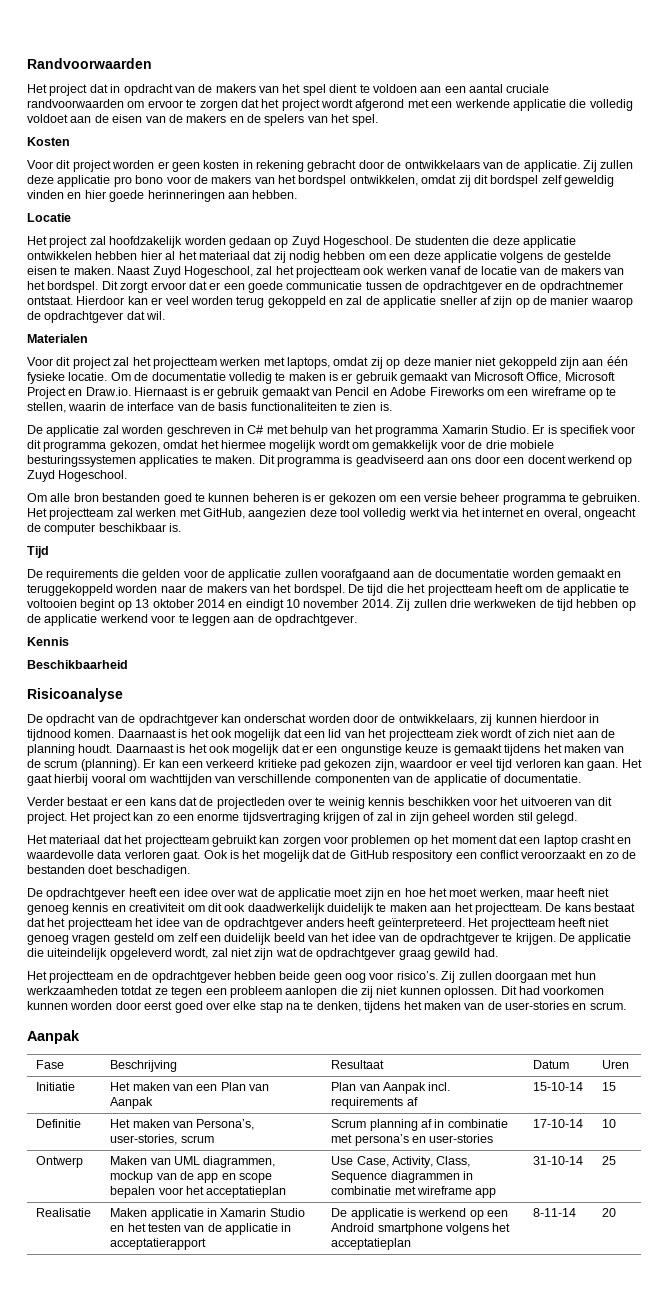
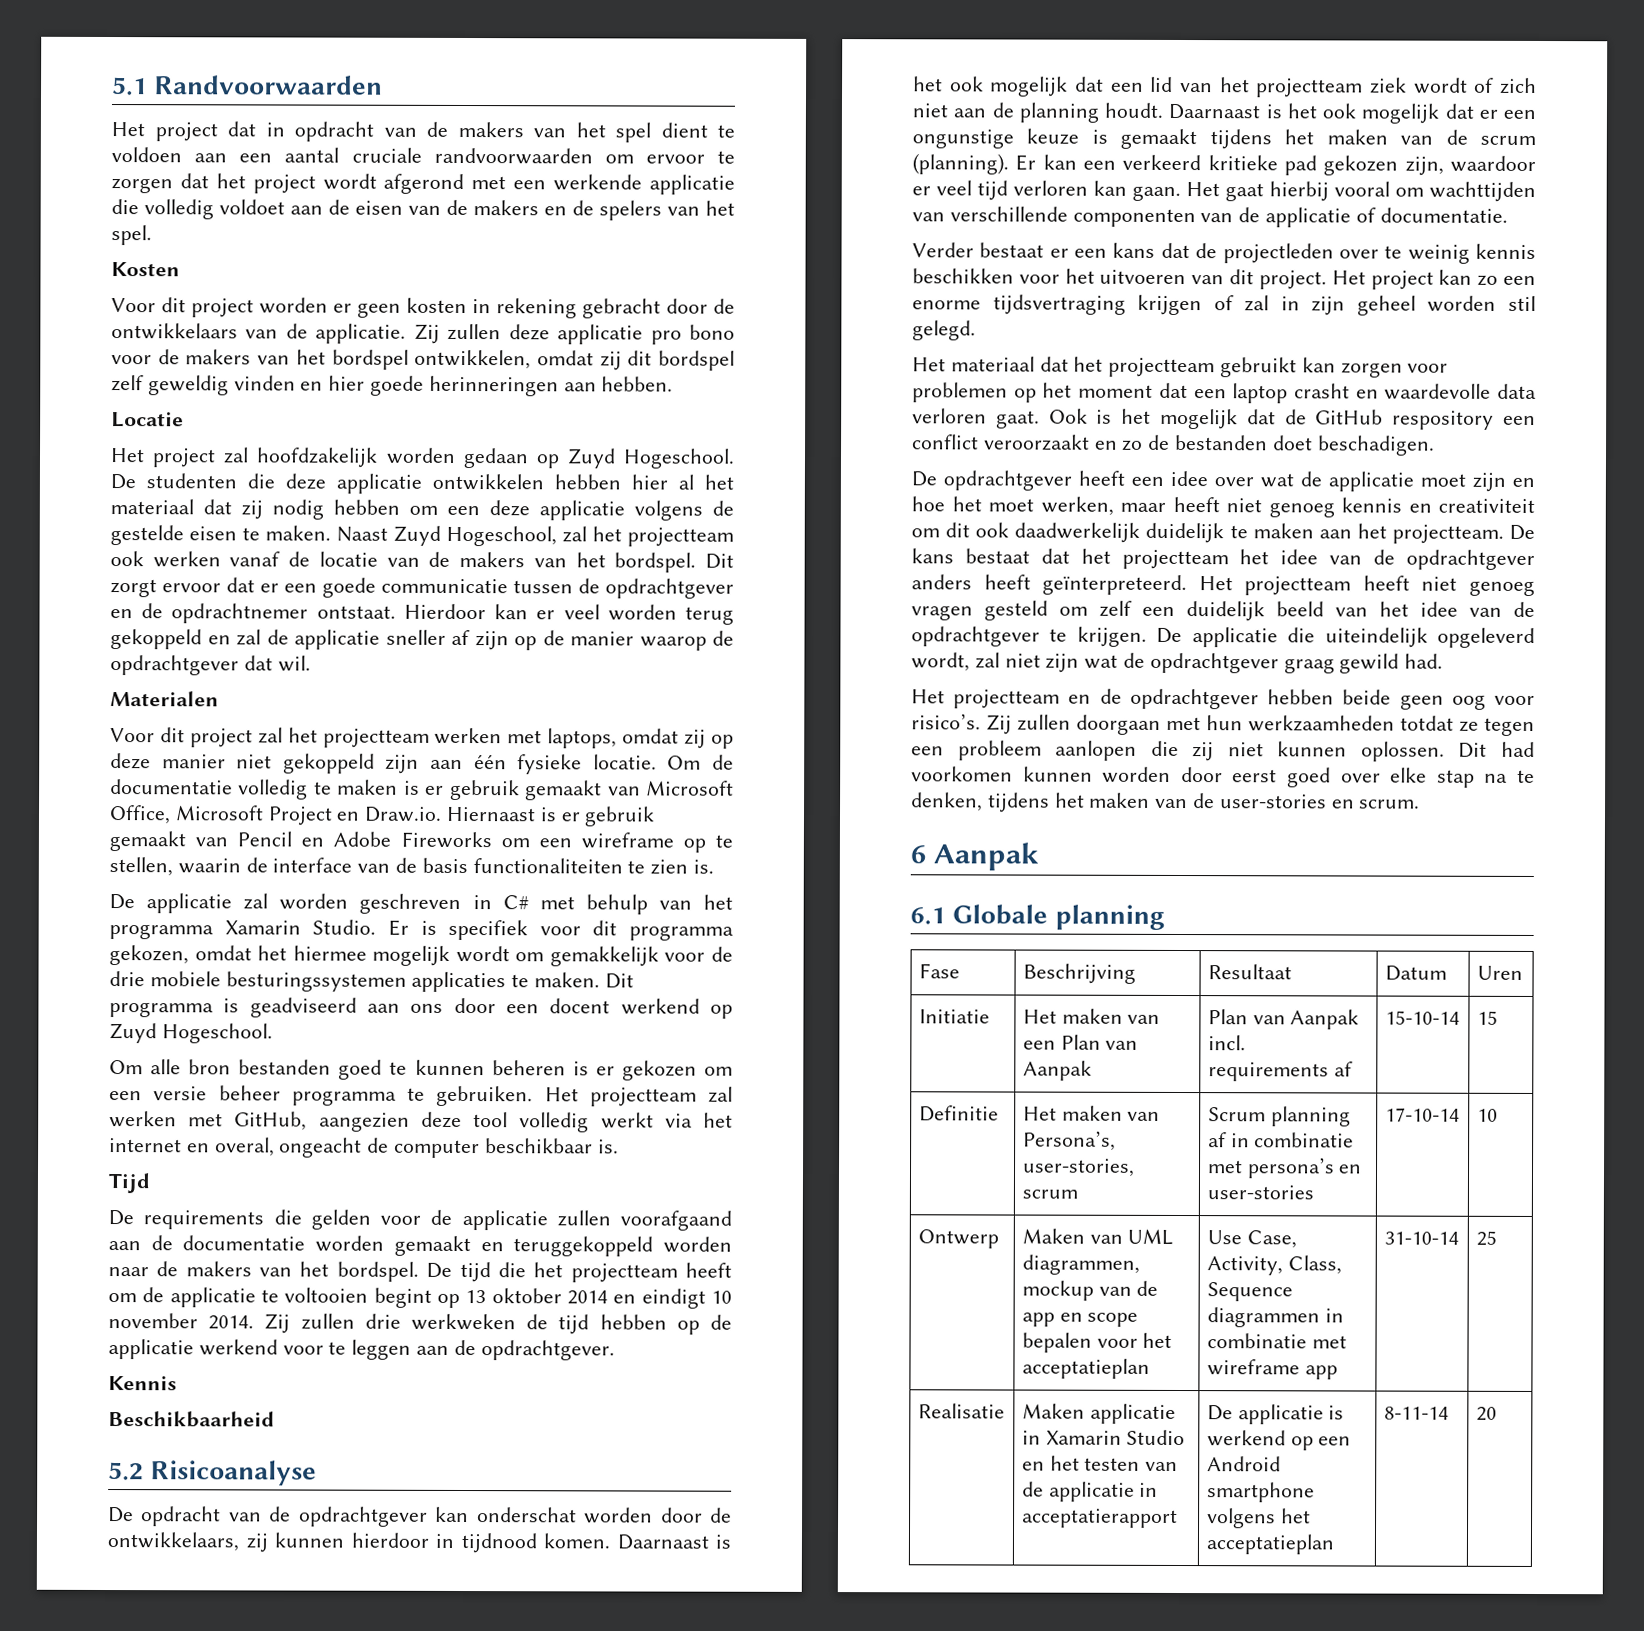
- Randvoorwaarden
+ 5.1 Randvoorwaarden
- Risicoanalyse
+ 5.2 Risicoanalyse
  Dit had voorkomen kunnen worden door eerst goed over elke stap na te denken, tijdens het maken van de user-stories en scrum.
- Aanpak
+ 6 Aanpak
+ 6.1 Globale planning

